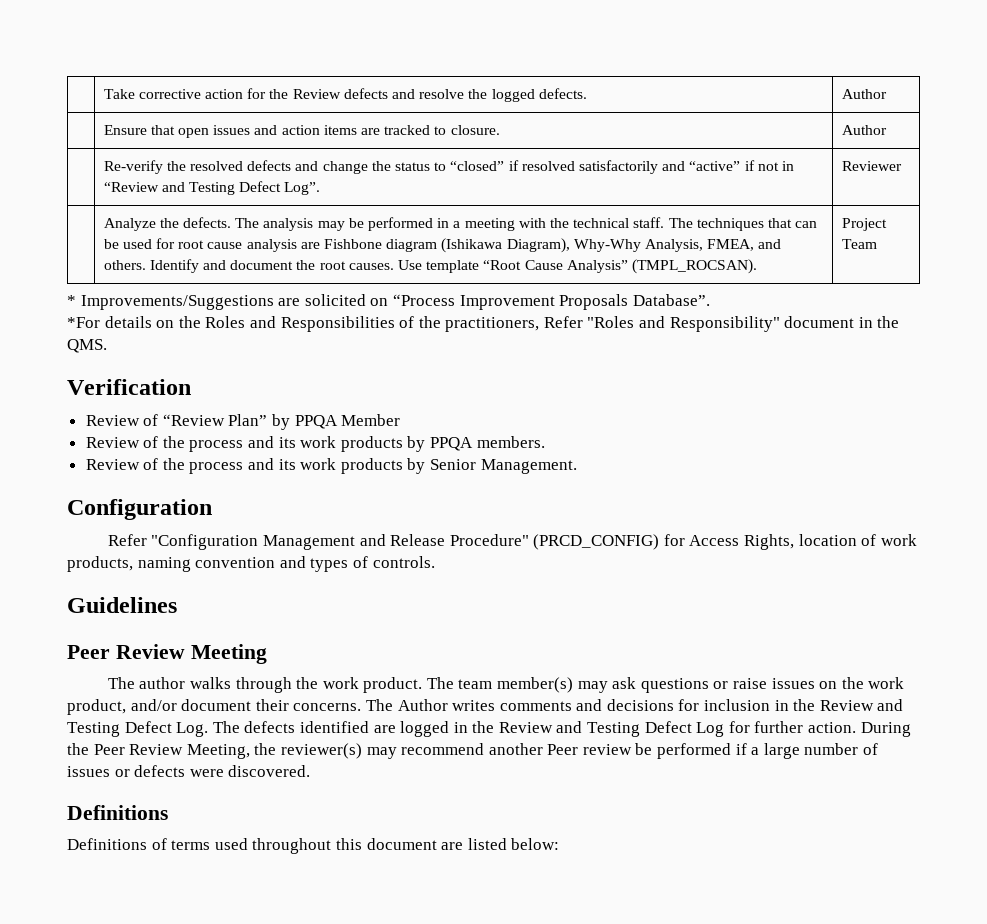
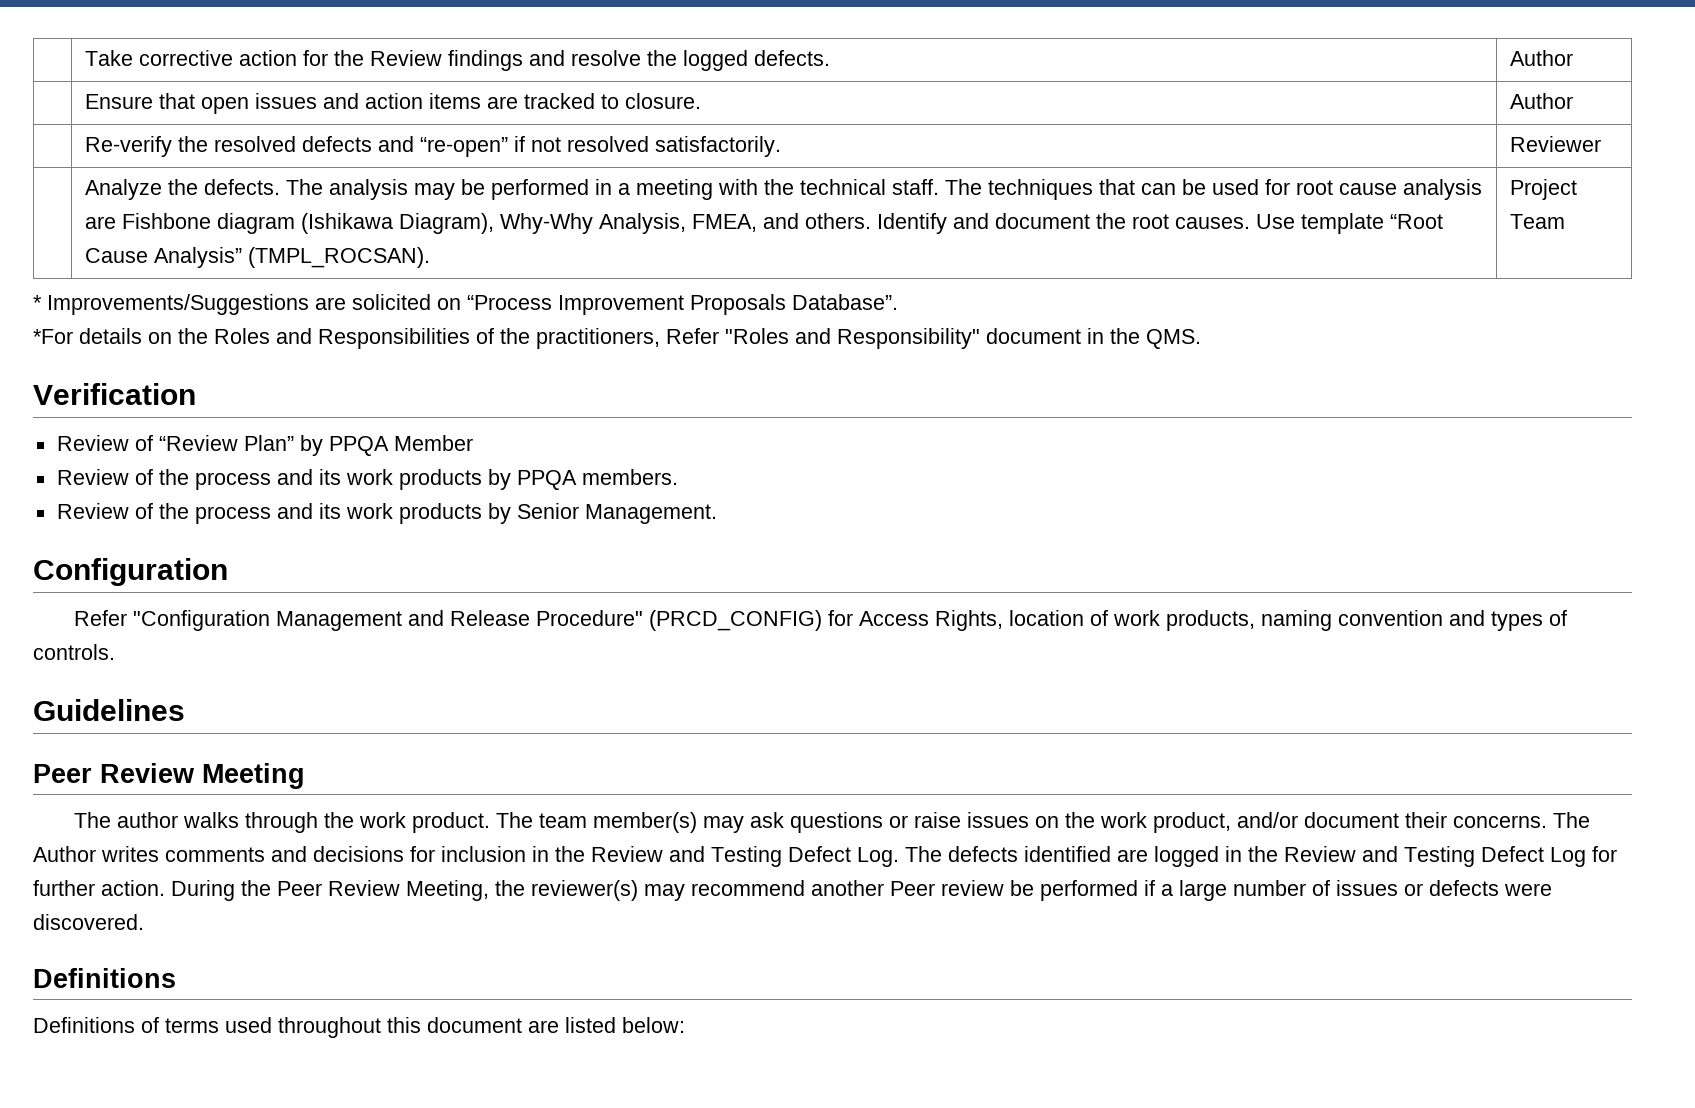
- | Take corrective action for the Review defects and resolve the logged defects. | Author
+ | Take corrective action for the Review findings and resolve the logged defects. | Author
- | Re-verify the resolved defects and change the status to “closed” if resolved satisfactorily and “active” if not in “Review and Testing Defect Log”. | Reviewer
+ | Re-verify the resolved defects and “re-open” if not resolved satisfactorily. | Reviewer

